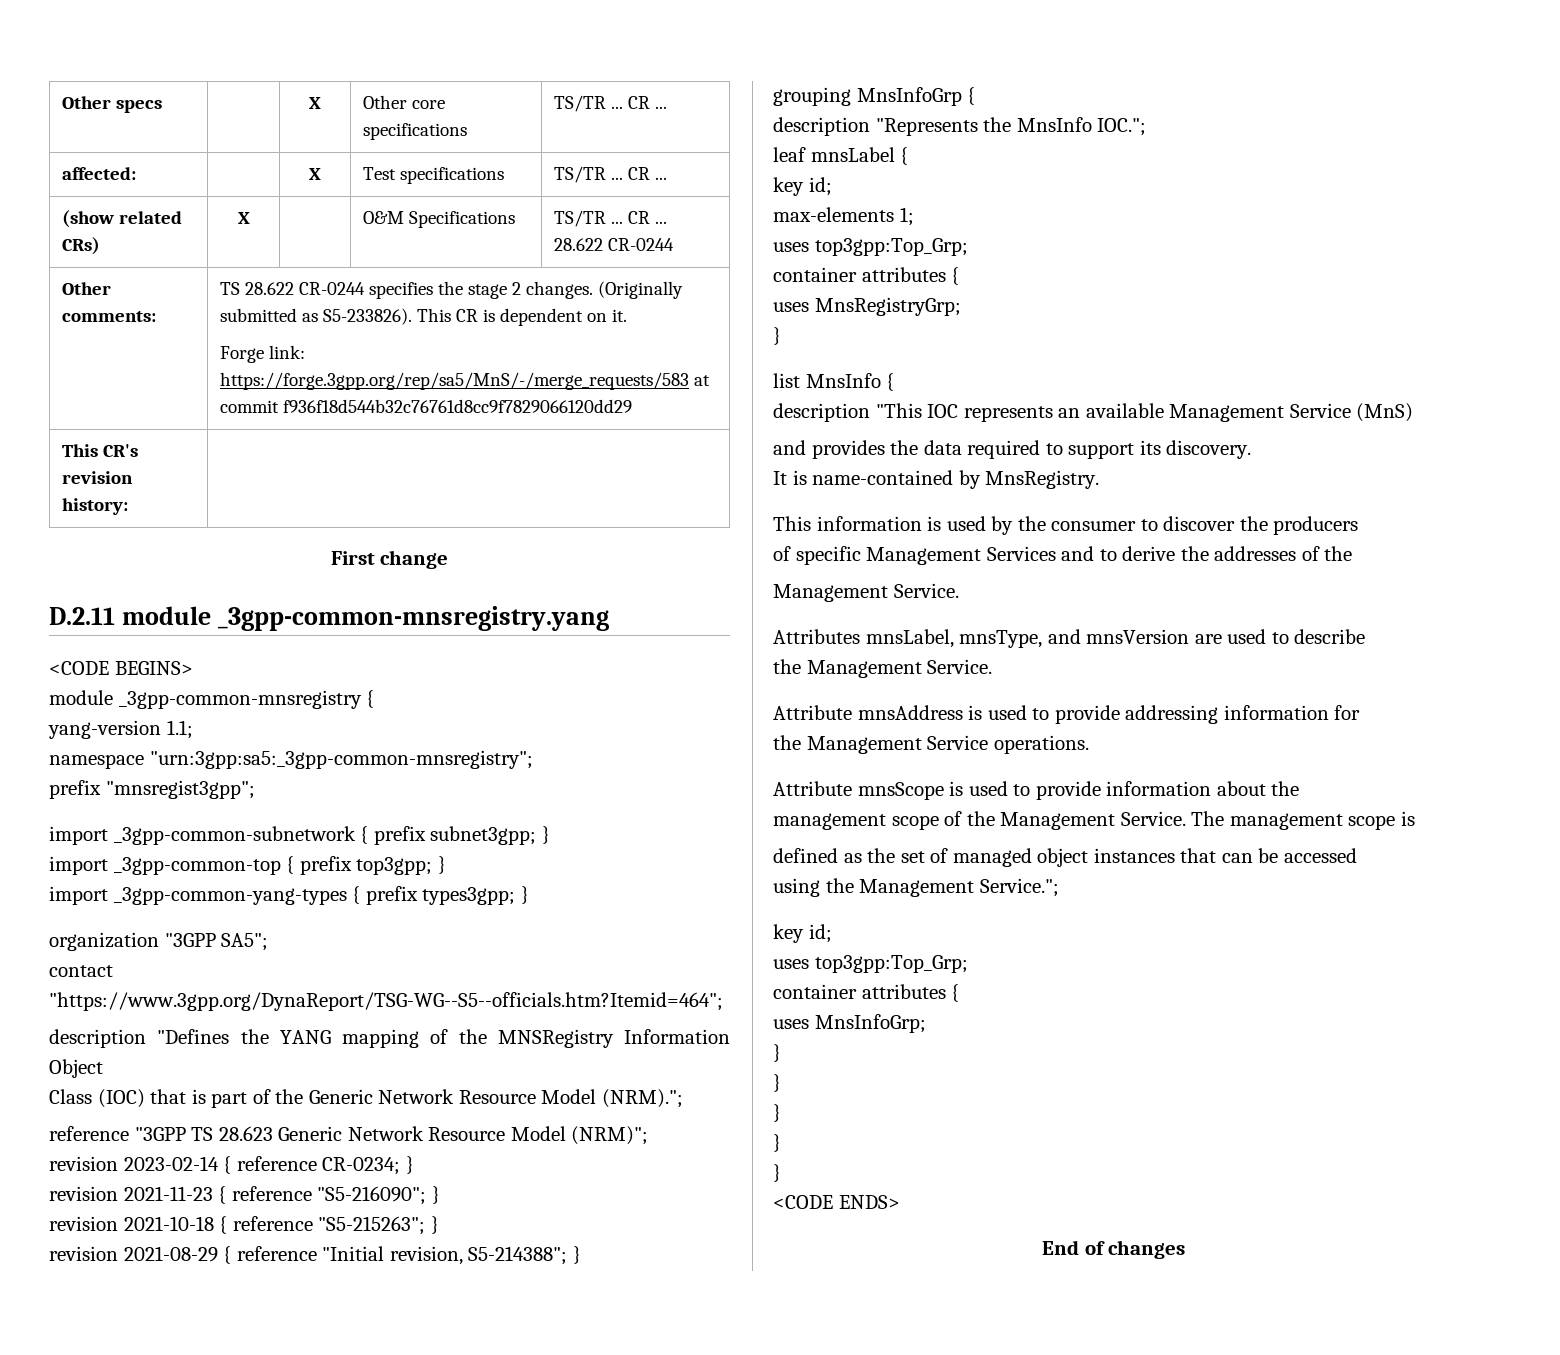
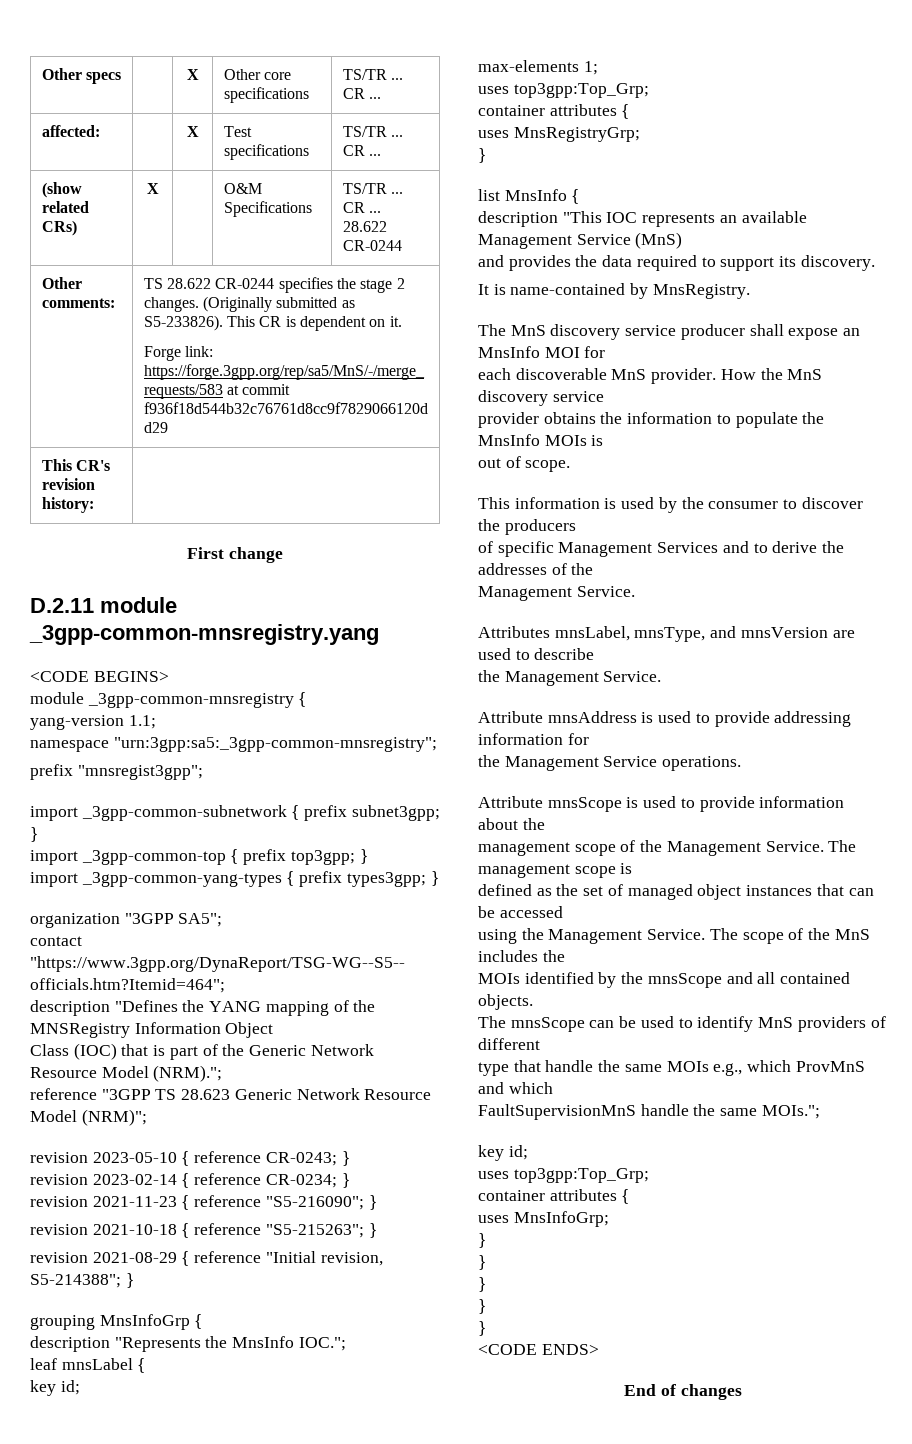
+ revision 2023-05-10 { reference CR-0243; }
+ The MnS discovery service producer shall expose an MnsInfo MOI for
+ each discoverable MnS provider. How the MnS discovery service
+ provider obtains the information to populate the MnsInfo MOIs is
+ out of scope.
- using the Management Service.";
+ using the Management Service. The scope of the MnS includes the
+ MOIs identified by the mnsScope and all contained objects.
+ The mnsScope can be used to identify MnS providers of different
+ type that handle the same MOIs e.g., which ProvMnS and which
+ FaultSupervisionMnS handle the same MOIs.";

